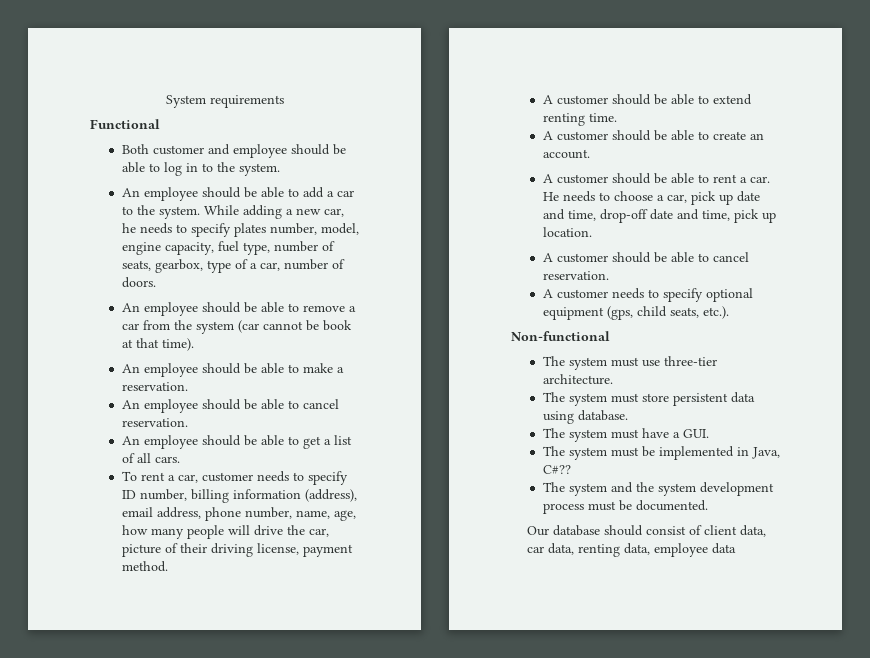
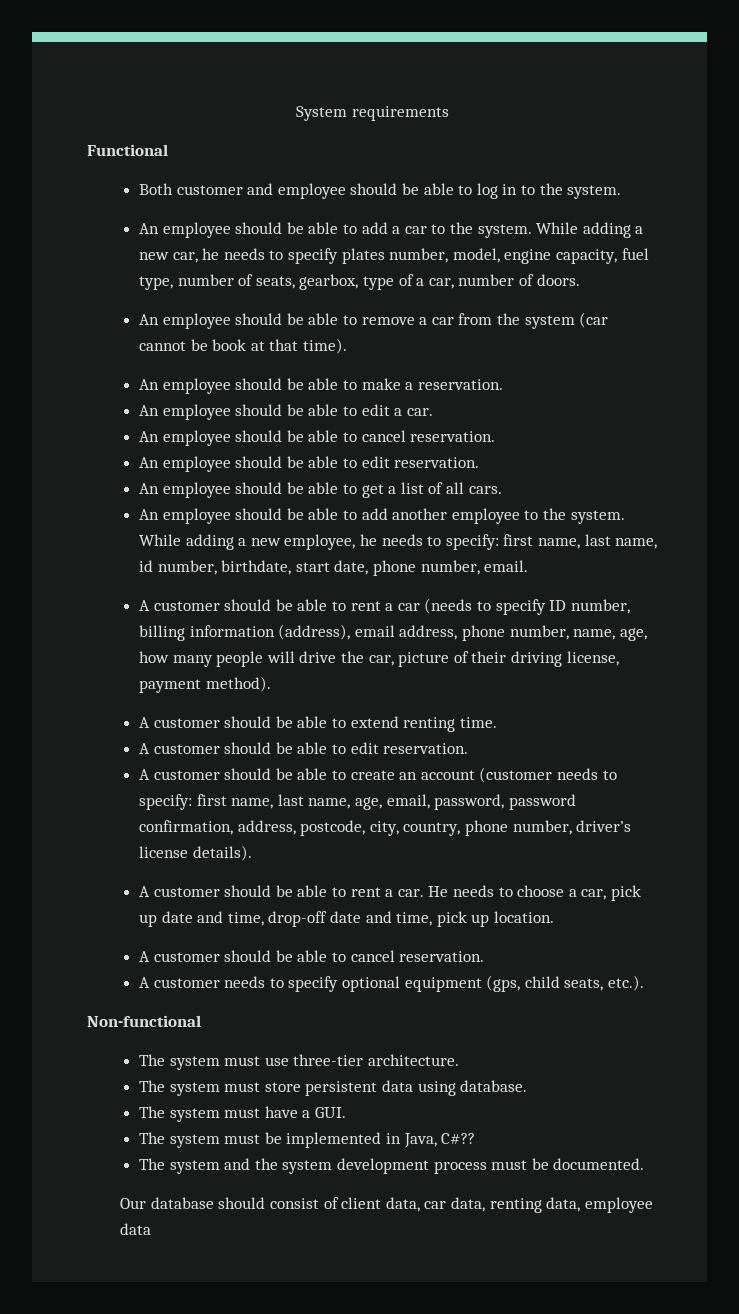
+ An employee should be able to edit a car.
+ An employee should be able to edit reservation.
- To rent a car, customer needs to specify ID number, billing information (address), email address, phone number, name, age, how many people will drive the car, picture of their driving license, payment method.
+ An employee should be able to add another employee to the system. While adding a new employee, he needs to specify: first name, last name, id number, birthdate, start date, phone number, email.
+ A customer should be able to rent a car (needs to specify ID number, billing information (address), email address, phone number, name, age, how many people will drive the car, picture of their driving license, payment method).
+ A customer should be able to edit reservation.
- A customer should be able to create an account.
+ A customer should be able to create an account (customer needs to specify: first name, last name, age, email, password, password confirmation, address, postcode, city, country, phone number, driver’s license details).

